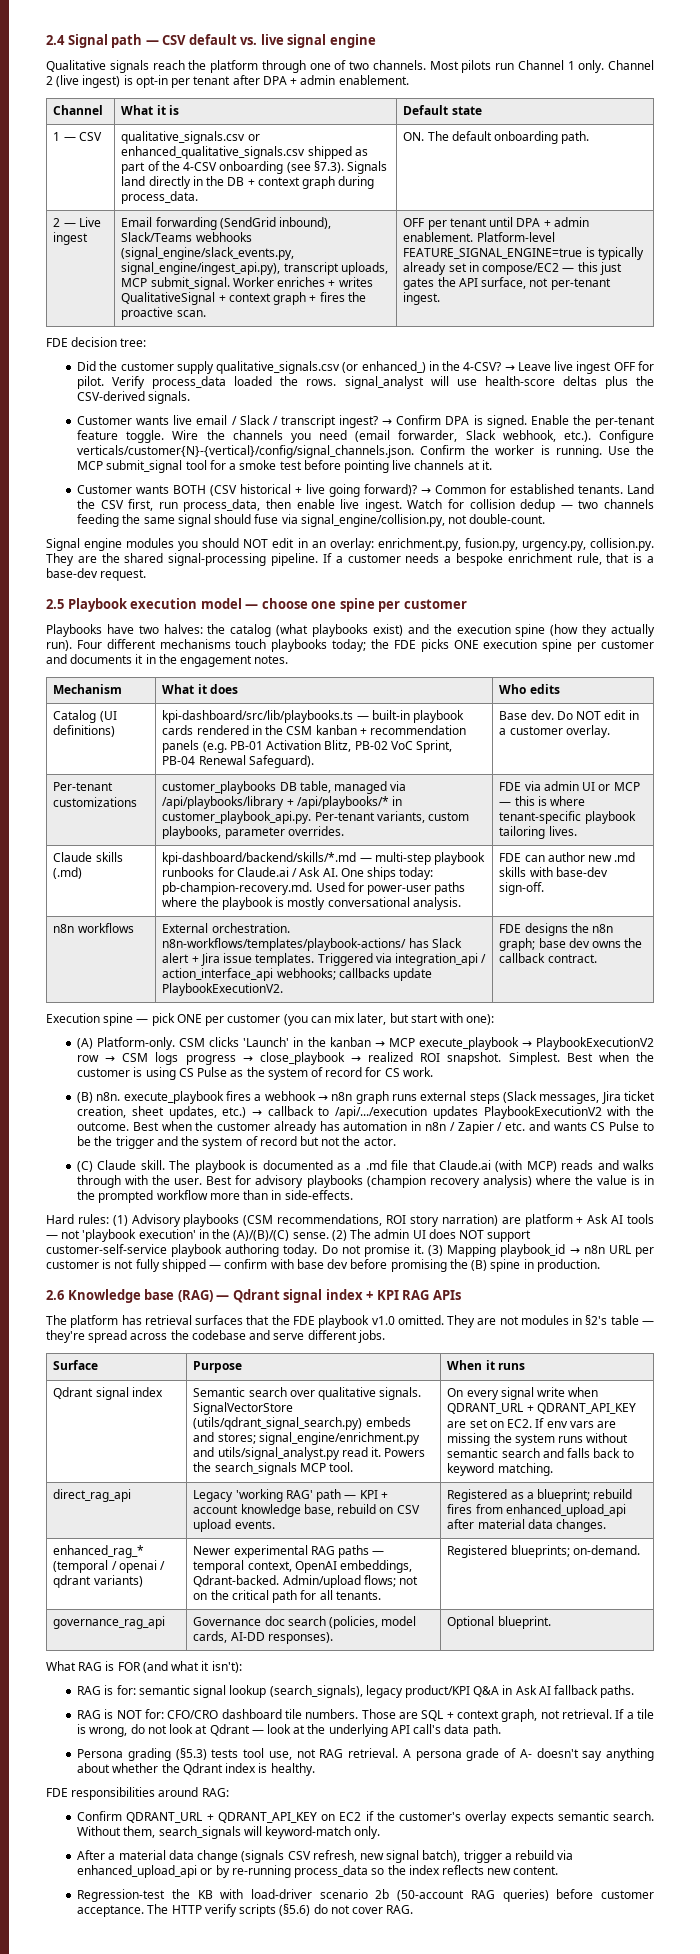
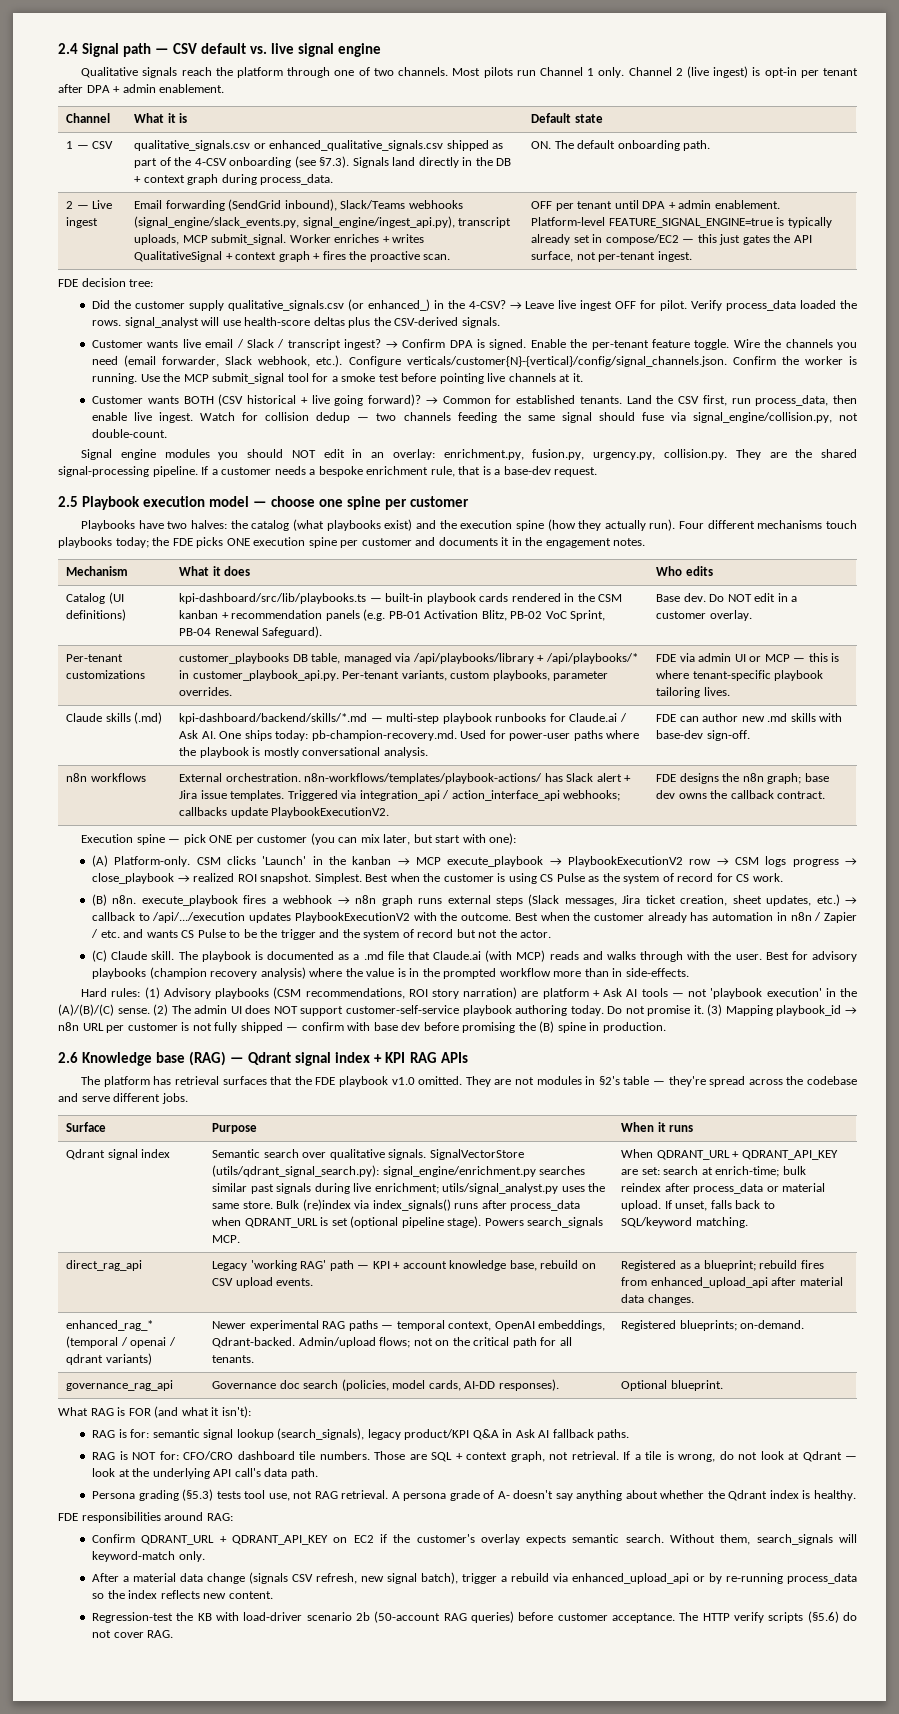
- SignalVectorStore (utils/qdrant_signal_search.py) embeds and stores; signal_engine/enrichment.py and utils/signal_analyst.py read it. Powers the search_signals MCP tool. | On every signal write when QDRANT_URL + QDRANT_API_KEY are set on EC2. If env vars are missing the system runs without semantic search and falls back to keyword matching.
+ SignalVectorStore (utils/qdrant_signal_search.py): signal_engine/enrichment.py searches similar past signals during live enrichment; utils/signal_analyst.py uses the same store. Bulk (re)index via index_signals() runs after process_data when QDRANT_URL is set (optional pipeline stage). Powers search_signals MCP. | When QDRANT_URL + QDRANT_API_KEY are set: search at enrich-time; bulk reindex after process_data or material upload. If unset, falls back to SQL/keyword matching.

